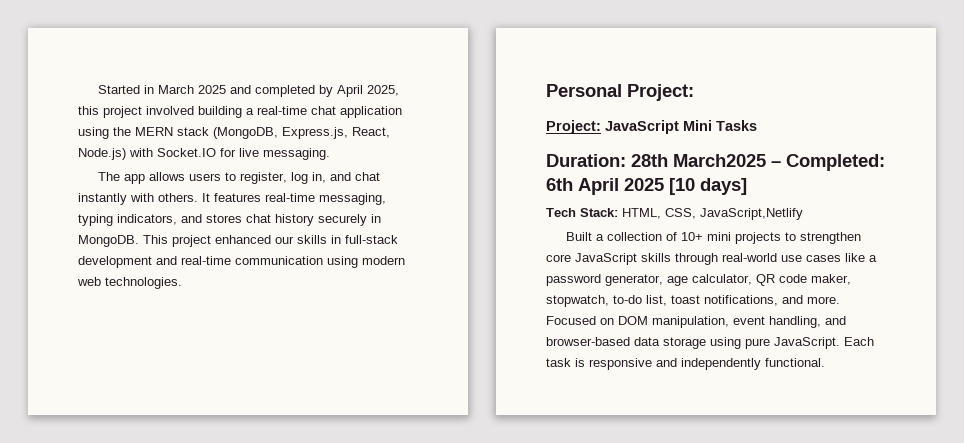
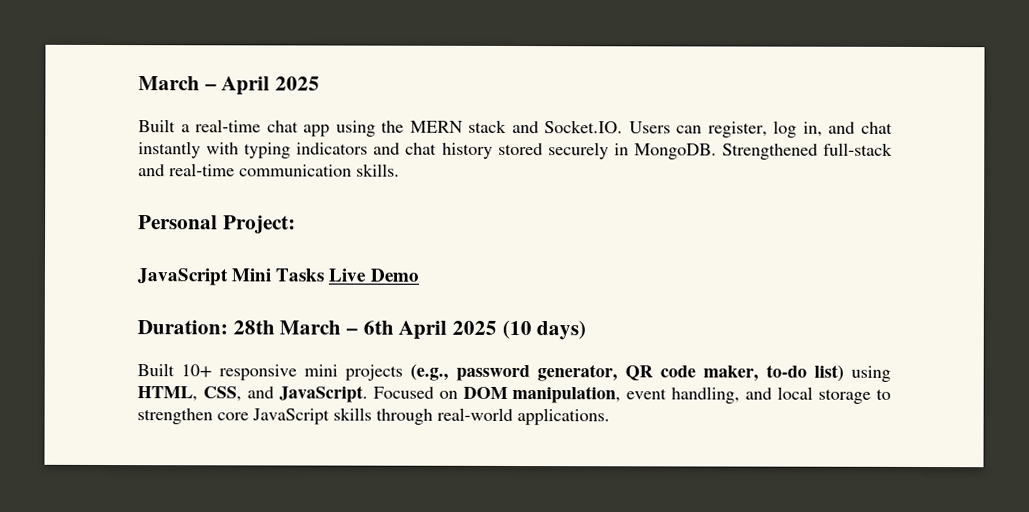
- Started in March 2025 and completed by April 2025, this project involved building a real-time chat application using the MERN stack (MongoDB, Express.js, React, Node.js) with Socket.IO for live messaging.
- The app allows users to register, log in, and chat instantly with others. It features real-time messaging, typing indicators, and stores chat history securely in MongoDB.
+ March – April 2025
+ Built a real-time chat app using the MERN stack and Socket.IO. Users can register, log in, and chat instantly with typing indicators and chat history stored securely in MongoDB.
- This project enhanced our skills in full-stack development and real-time communication using modern web technologies.
+ Strengthened full-stack and real-time communication skills.
- Project: JavaScript Mini Tasks
+ JavaScript Mini Tasks Live Demo
- Duration: 28th March2025 – Completed: 6th April 2025 [10 days]
- Tech Stack: HTML, CSS, JavaScript,Netlify
- Built a collection of 10+ mini projects to strengthen core JavaScript skills through real-world use cases like a password generator, age calculator, QR code maker, stopwatch, to-do list, toast notifications, and more. Focused on DOM manipulation, event handling, and browser-based data storage using pure JavaScript. Each task is responsive and independently functional.
+ Duration: 28th March – 6th April 2025 (10 days)
+ Built 10+ responsive mini projects (e.g., password generator, QR code maker, to-do list) using HTML, CSS, and JavaScript. Focused on DOM manipulation, event handling, and local storage to strengthen core JavaScript skills through real-world applications.

